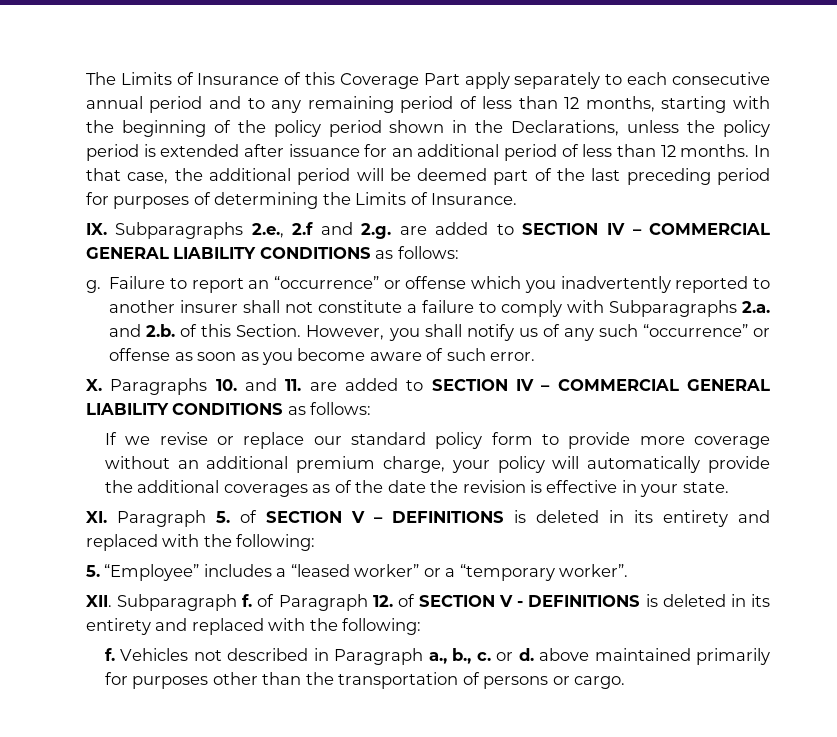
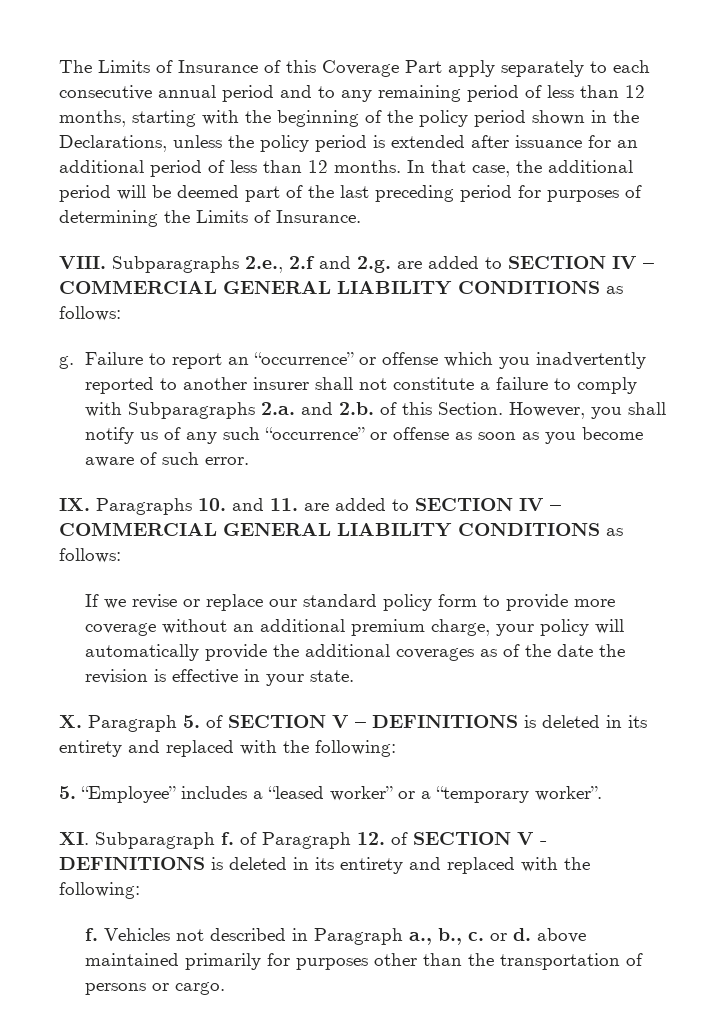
- IX. Subparagraphs 2.e., 2.f and 2.g. are added to SECTION IV – COMMERCIAL GENERAL LIABILITY CONDITIONS as follows:
+ VIII. Subparagraphs 2.e., 2.f and 2.g. are added to SECTION IV – COMMERCIAL GENERAL LIABILITY CONDITIONS as follows:
- X. Paragraphs 10. and 11. are added to SECTION IV – COMMERCIAL GENERAL LIABILITY CONDITIONS as follows:
+ IX. Paragraphs 10. and 11. are added to SECTION IV – COMMERCIAL GENERAL LIABILITY CONDITIONS as follows:
- XI. Paragraph 5. of SECTION V – DEFINITIONS is deleted in its entirety and replaced with the following:
+ X. Paragraph 5. of SECTION V – DEFINITIONS is deleted in its entirety and replaced with the following:
- XII. Subparagraph f. of Paragraph 12. of SECTION V - DEFINITIONS is deleted in its entirety and replaced with the following:
+ XI. Subparagraph f. of Paragraph 12. of SECTION V - DEFINITIONS is deleted in its entirety and replaced with the following:

